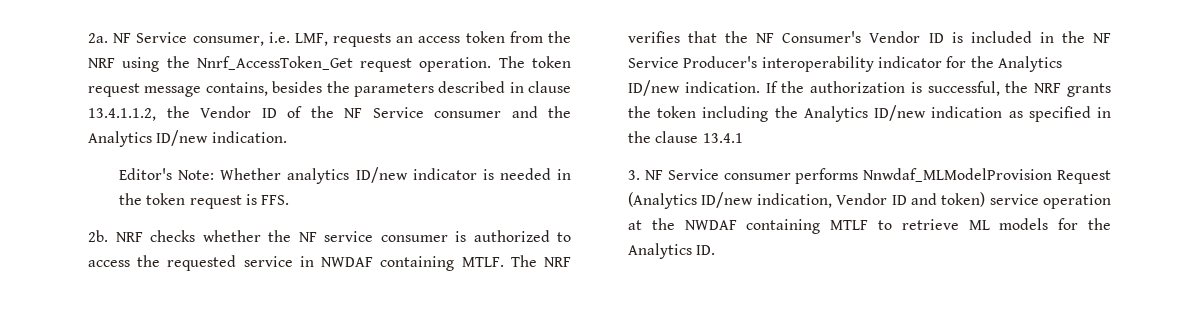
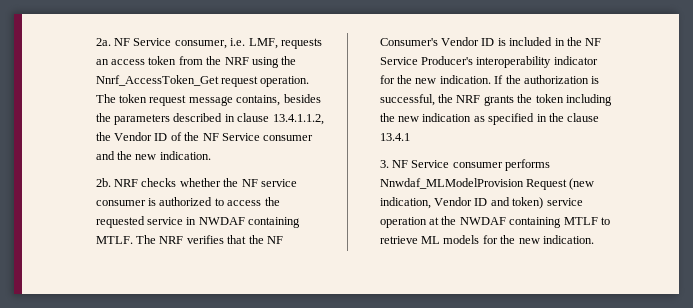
- The token request message contains, besides the parameters described in clause 13.4.1.1.2, the Vendor ID of the NF Service consumer and the Analytics ID/new indication.
- Editor's Note: Whether analytics ID/new indicator is needed in the token request is FFS.
+ The token request message contains, besides the parameters described in clause 13.4.1.1.2, the Vendor ID of the NF Service consumer and the new indication.
- The NRF verifies that the NF Consumer's Vendor ID is included in the NF Service Producer's interoperability indicator for the Analytics ID/new indication.
+ The NRF verifies that the NF Consumer's Vendor ID is included in the NF Service Producer's interoperability indicator for the new indication.
- If the authorization is successful, the NRF grants the token including the Analytics ID/new indication as specified in the clause 13.4.1
+ If the authorization is successful, the NRF grants the token including the new indication as specified in the clause 13.4.1
- 3. NF Service consumer performs Nnwdaf_MLModelProvision Request (Analytics ID/new indication, Vendor ID and token) service operation at the NWDAF containing MTLF to retrieve ML models for the Analytics ID.
+ 3. NF Service consumer performs Nnwdaf_MLModelProvision Request (new indication, Vendor ID and token) service operation at the NWDAF containing MTLF to retrieve ML models for the new indication.

